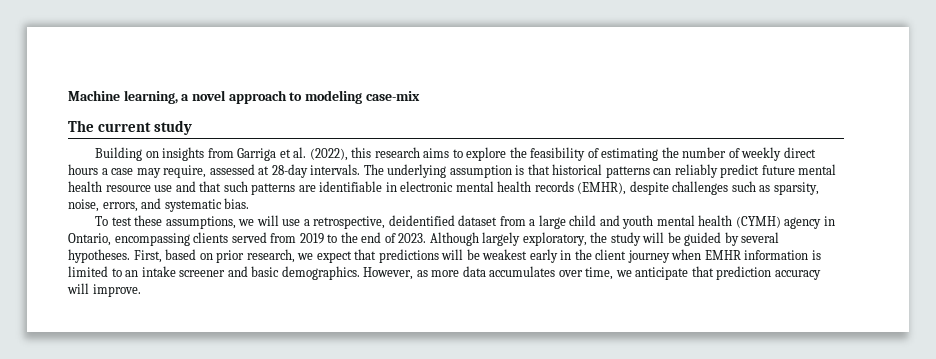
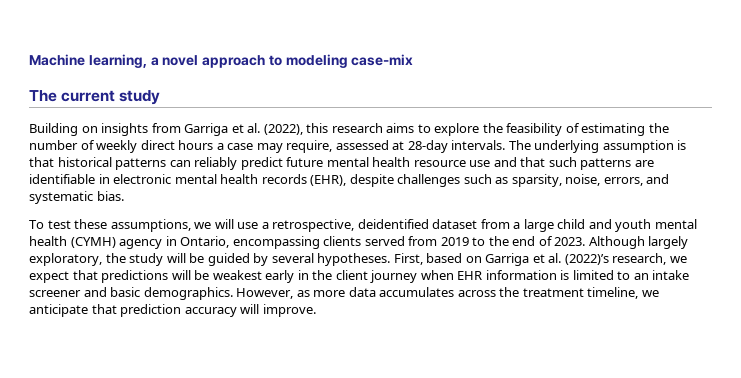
- The underlying assumption is that historical patterns can reliably predict future mental health resource use and that such patterns are identifiable in electronic mental health records (EMHR), despite challenges such as sparsity, noise, errors, and systematic bias.
+ The underlying assumption is that historical patterns can reliably predict future mental health resource use and that such patterns are identifiable in electronic mental health records (EHR), despite challenges such as sparsity, noise, errors, and systematic bias.
- First, based on prior research, we expect that predictions will be weakest early in the client journey when EMHR information is limited to an intake screener and basic demographics.
+ First, based on Garriga et al. (2022)’s research, we expect that predictions will be weakest early in the client journey when EHR information is limited to an intake screener and basic demographics.
- However, as more data accumulates over time, we anticipate that prediction accuracy will improve.
+ However, as more data accumulates across the treatment timeline, we anticipate that prediction accuracy will improve.

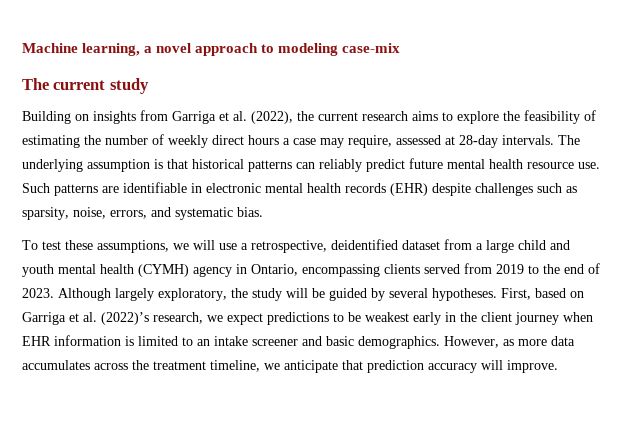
- Building on insights from Garriga et al. (2022), this research aims to explore the feasibility of estimating the number of weekly direct hours a case may require, assessed at 28-day intervals.
+ Building on insights from Garriga et al. (2022), the current research aims to explore the feasibility of estimating the number of weekly direct hours a case may require, assessed at 28-day intervals.
- The underlying assumption is that historical patterns can reliably predict future mental health resource use and that such patterns are identifiable in electronic mental health records (EHR), despite challenges such as sparsity, noise, errors, and systematic bias.
+ The underlying assumption is that historical patterns can reliably predict future mental health resource use. Such patterns are identifiable in electronic mental health records (EHR) despite challenges such as sparsity, noise, errors, and systematic bias.
- First, based on Garriga et al. (2022)’s research, we expect that predictions will be weakest early in the client journey when EHR information is limited to an intake screener and basic demographics.
+ First, based on Garriga et al. (2022)’s research, we expect predictions to be weakest early in the client journey when EHR information is limited to an intake screener and basic demographics.

